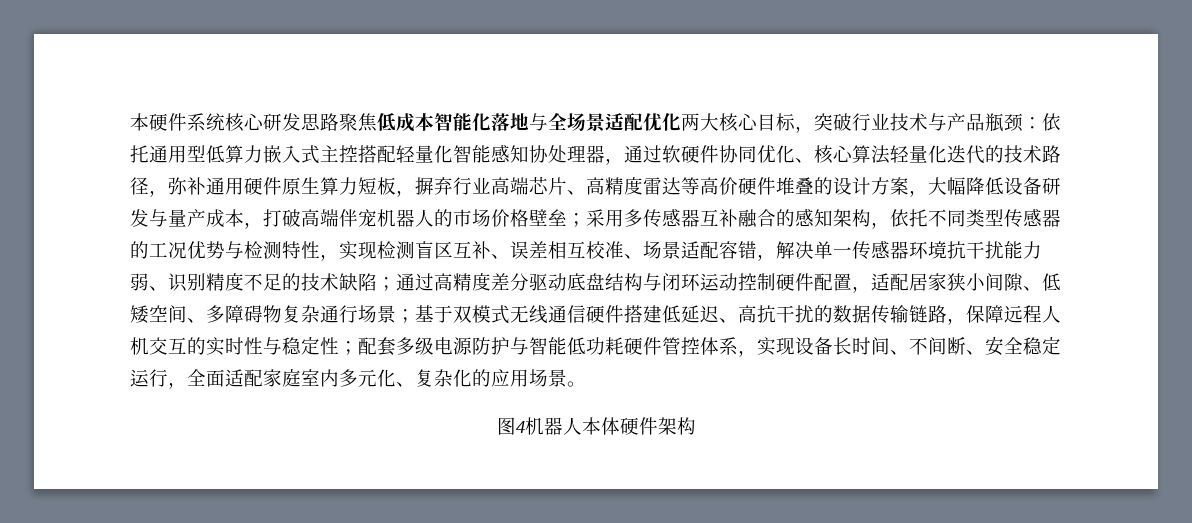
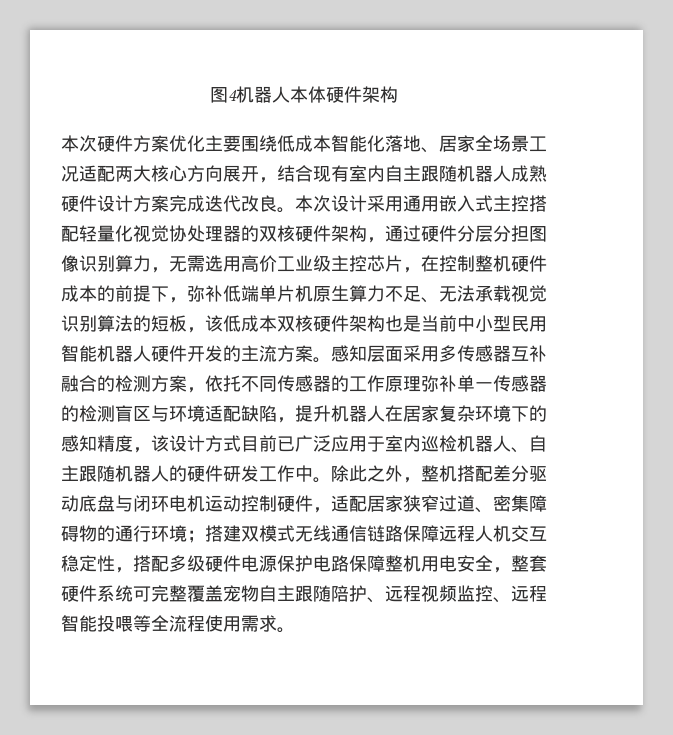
- 本硬件系统核心研发思路聚焦低成本智能化落地与全场景适配优化两大核心目标，突破行业技术与产品瓶颈：依托通用型低算力嵌入式主控搭配轻量化智能感知协处理器，通过软硬件协同优化、核心算法轻量化迭代的技术路径，弥补通用硬件原生算力短板，摒弃行业高端芯片、高精度雷达等高价硬件堆叠的设计方案，大幅降低设备研发与量产成本，打破高端伴宠机器人的市场价格壁垒；采用多传感器互补融合的感知架构，依托不同类型传感器的工况优势与检测特性，实现检测盲区互补、误差相互校准、场景适配容错，解决单一传感器环境抗干扰能力弱、识别精度不足的技术缺陷；通过高精度差分驱动底盘结构与闭环运动控制硬件配置，适配居家狭小间隙、低矮空间、多障碍物复杂通行场景；基于双模式无线通信硬件搭建低延迟、高抗干扰的数据传输链路，保障远程人机交互的实时性与稳定性；配套多级电源防护与智能低功耗硬件管控体系，实现设备长时间、不间断、安全稳定运行，全面适配家庭室内多元化、复杂化的应用场景。
  图4机器人本体硬件架构
+ 本次硬件方案优化主要围绕低成本智能化落地、居家全场景工况适配两大核心方向展开，结合现有室内自主跟随机器人成熟硬件设计方案完成迭代改良。本次设计采用通用嵌入式主控搭配轻量化视觉协处理器的双核硬件架构，通过硬件分层分担图像识别算力，无需选用高价工业级主控芯片，在控制整机硬件成本的前提下，弥补低端单片机原生算力不足、无法承载视觉识别算法的短板，该低成本双核硬件架构也是当前中小型民用智能机器人硬件开发的主流方案。感知层面采用多传感器互补融合的检测方案，依托不同传感器的工作原理弥补单一传感器的检测盲区与环境适配缺陷，提升机器人在居家复杂环境下的感知精度，该设计方式目前已广泛应用于室内巡检机器人、自主跟随机器人的硬件研发工作中。除此之外，整机搭配差分驱动底盘与闭环电机运动控制硬件，适配居家狭窄过道、密集障碍物的通行环境；搭建双模式无线通信链路保障远程人机交互稳定性，搭配多级硬件电源保护电路保障整机用电安全，整套硬件系统可完整覆盖宠物自主跟随陪护、远程视频监控、远程智能投喂等全流程使用需求。

